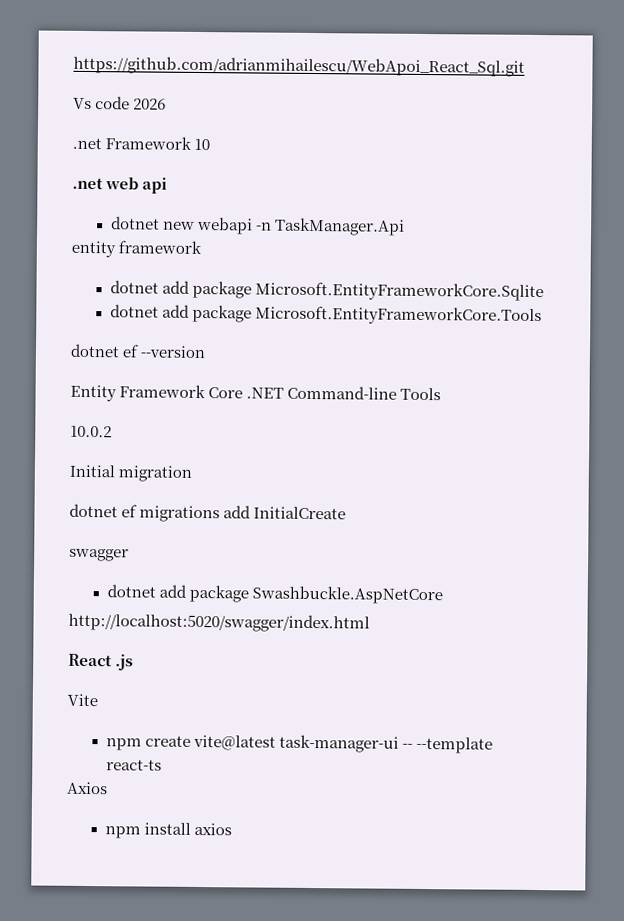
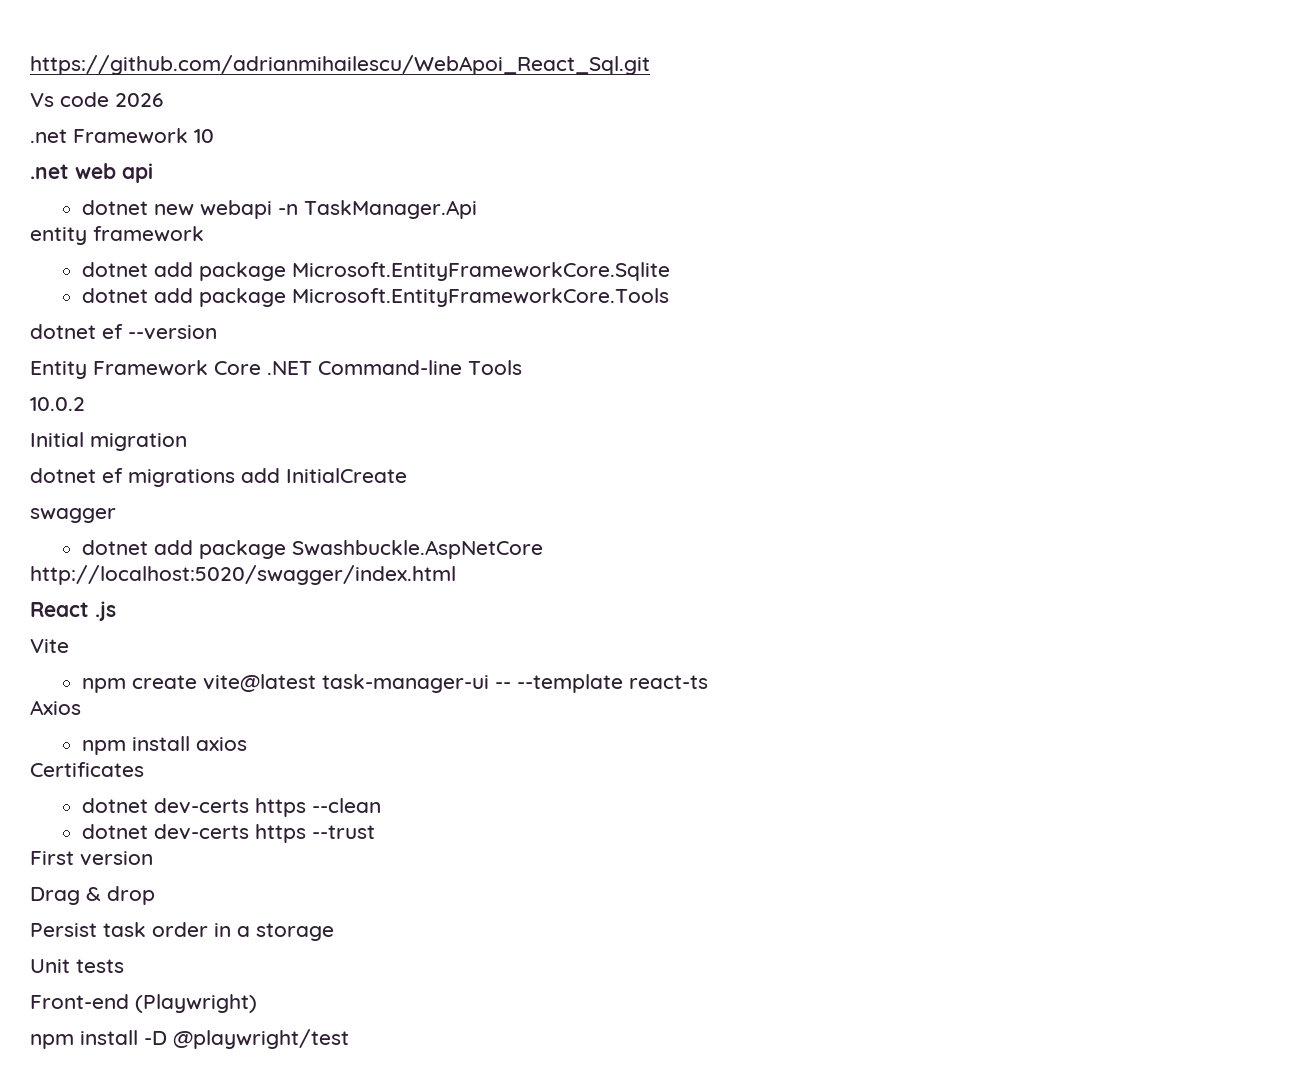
+ Certificates
+ dotnet dev-certs https --clean
+ dotnet dev-certs https --trust
+ First version
+ Drag & drop
+ Persist task order in a storage
+ Unit tests
+ Front-end (Playwright)
+ npm install -D @playwright/test

